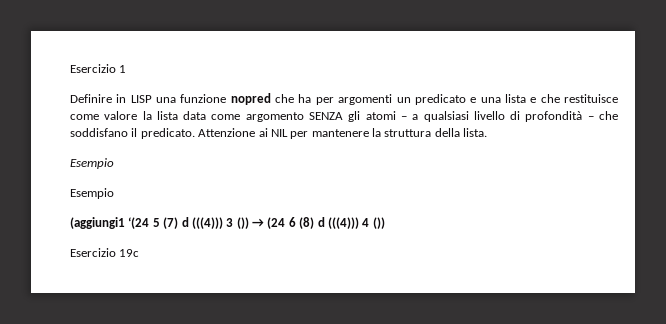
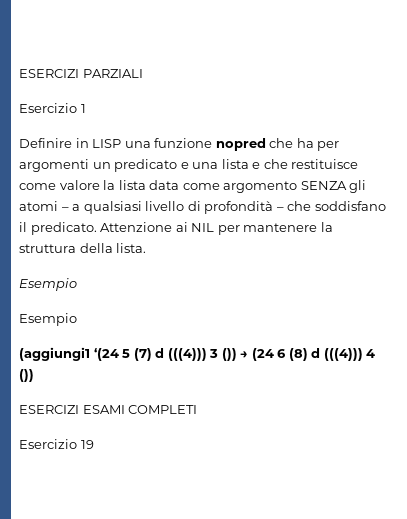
+ ESERCIZI PARZIALI
- Esercizio 19c
+ ESERCIZI ESAMI COMPLETI
+ Esercizio 19

